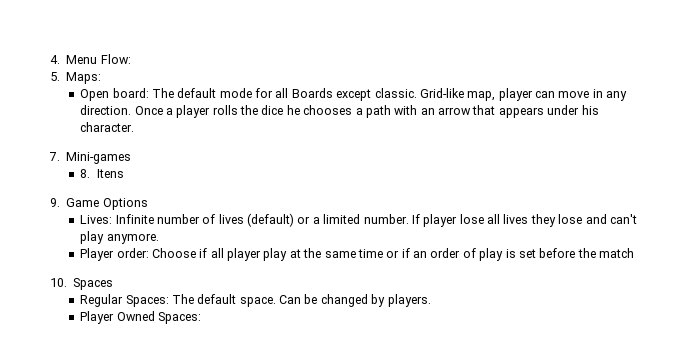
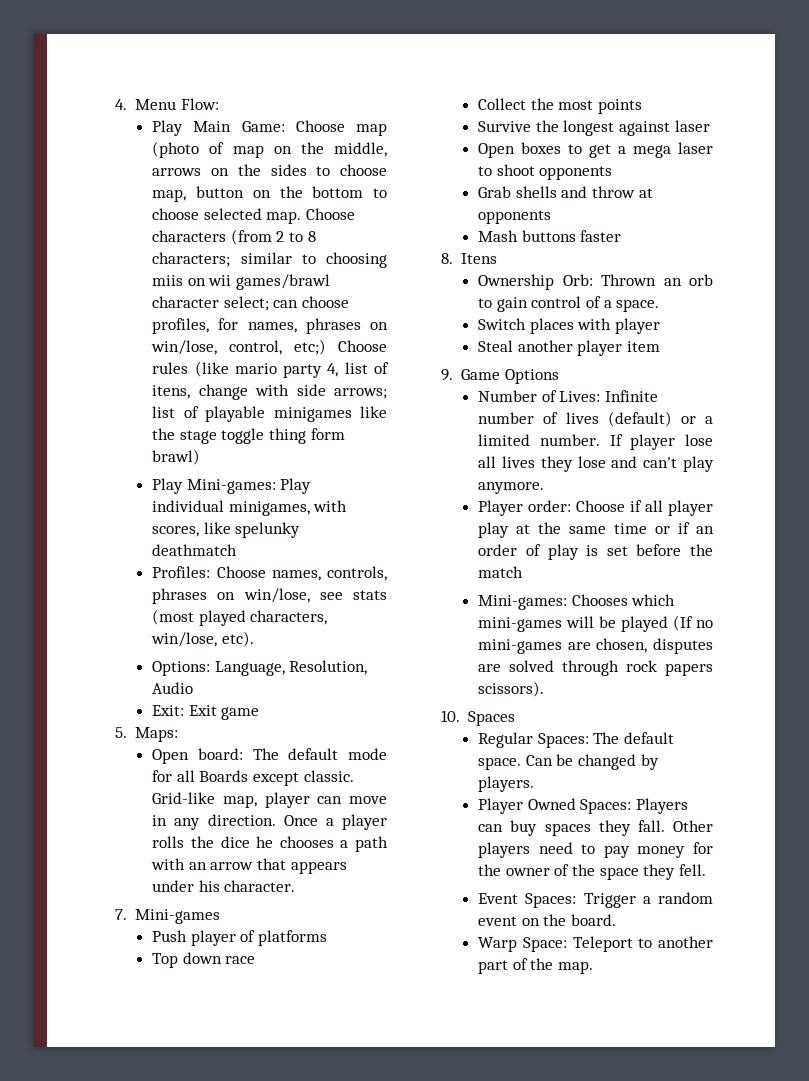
+ Play Main Game: Choose map (photo of map on the middle, arrows on the sides to choose map, button on the bottom to choose selected map. Choose characters (from 2 to 8 characters; similar to choosing miis on wii games/brawl character select; can choose profiles, for names, phrases on win/lose, control, etc;) Choose rules (like mario party 4, list of itens, change with side arrows; list of playable minigames like the stage toggle thing form brawl)
+ Play Mini-games: Play individual minigames, with scores, like spelunky deathmatch
+ Profiles: Choose names, controls, phrases on win/lose, see stats (most played characters, win/lose, etc).
+ Options: Language, Resolution, Audio
+ Exit: Exit game
+ Push player of platforms
+ Top down race
+ Collect the most points
+ Survive the longest against laser
+ Open boxes to get a mega laser to shoot opponents
+ Grab shells and throw at opponents
+ Mash buttons faster
  8. Itens
+ Ownership Orb: Thrown an orb to gain control of a space.
+ Switch places with player
+ Steal another player item
- Lives: Infinite number of lives (default) or a limited number.
+ Number of Lives: Infinite number of lives (default) or a limited number.
+ Mini-games: Chooses which mini-games will be played (If no mini-games are chosen, disputes are solved through rock papers scissors).
- Player Owned Spaces:
+ Player Owned Spaces: Players can buy spaces they fall. Other players need to pay money for the owner of the space they fell.
+ Event Spaces: Trigger a random event on the board.
+ Warp Space: Teleport to another part of the map.

